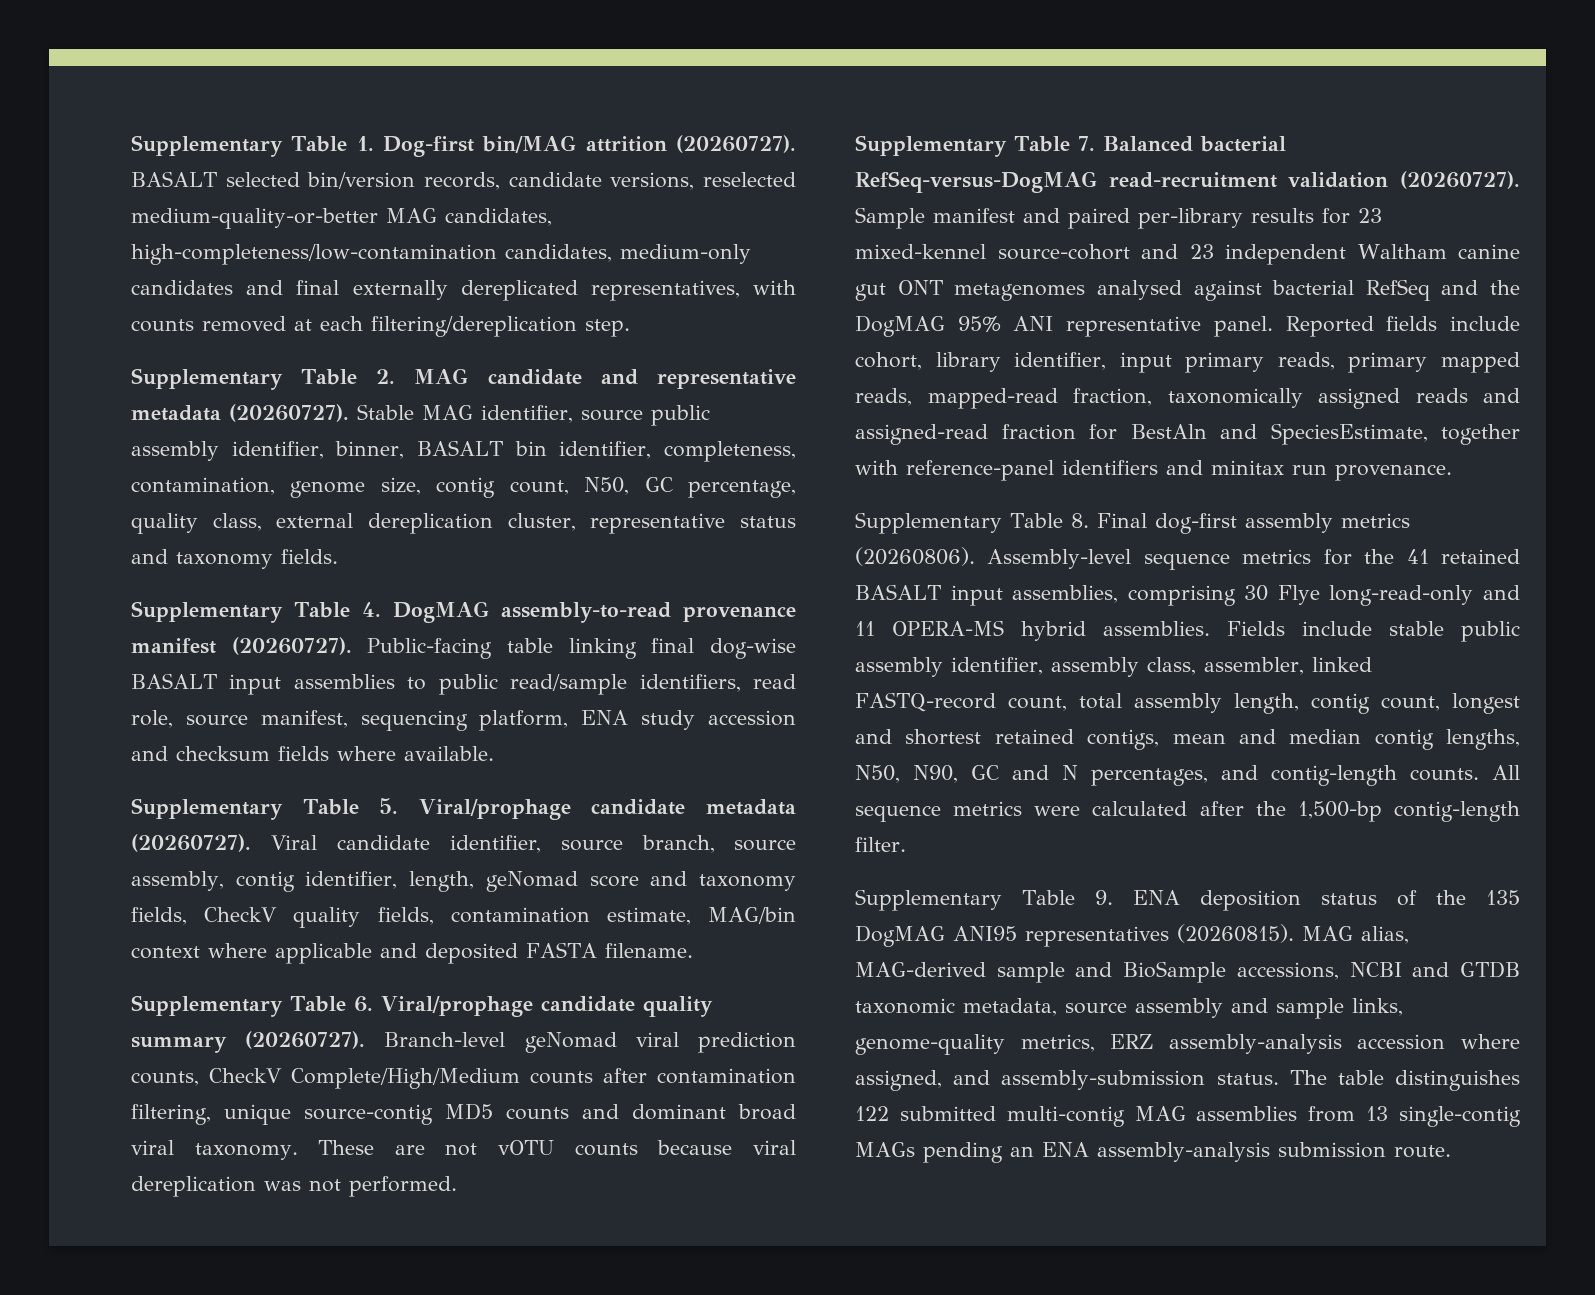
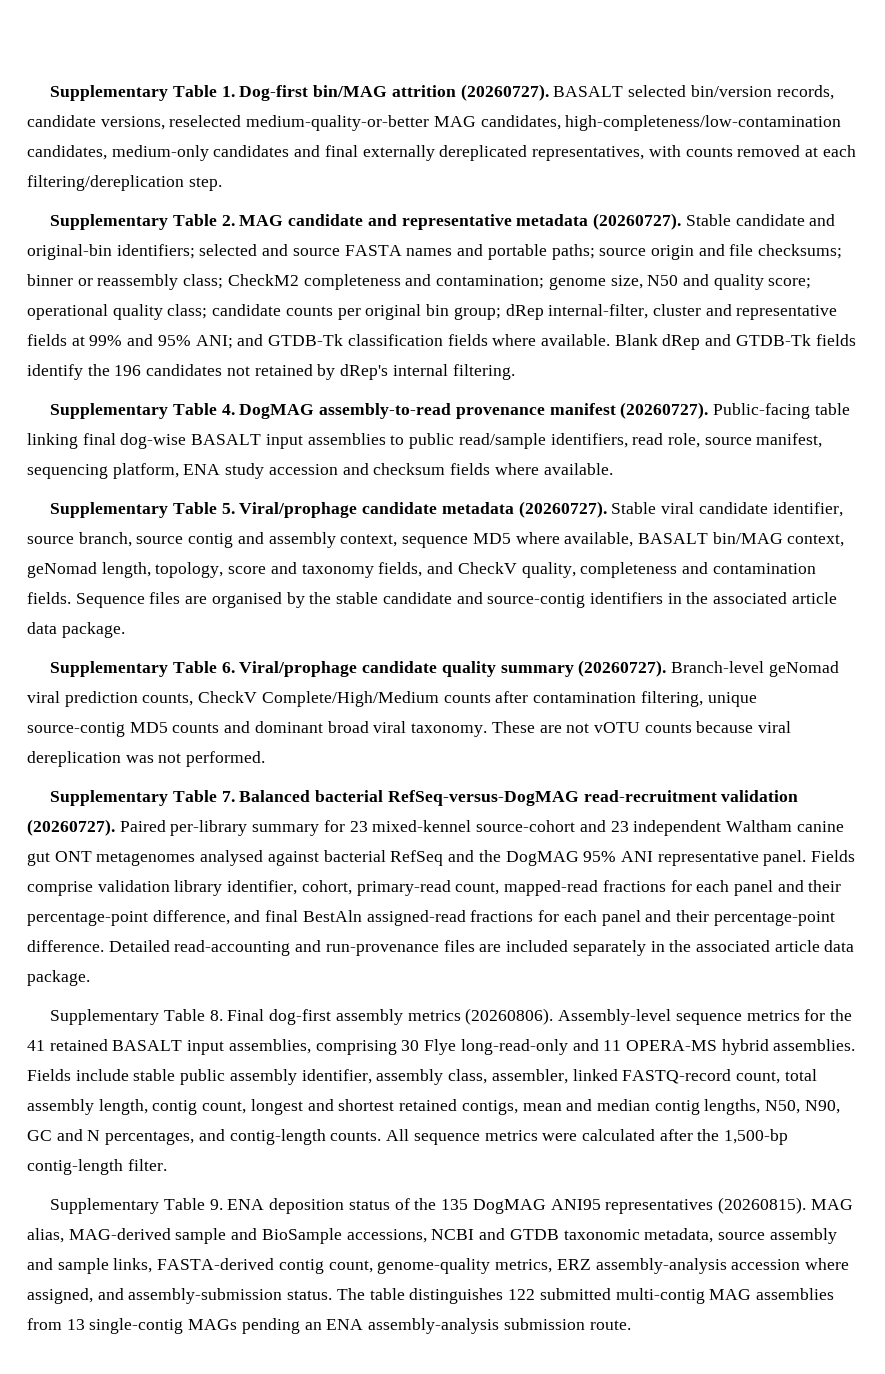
- Stable MAG identifier, source public assembly identifier, binner, BASALT bin identifier, completeness, contamination, genome size, contig count, N50, GC percentage, quality class, external dereplication cluster, representative status and taxonomy fields.
+ Stable candidate and original-bin identifiers; selected and source FASTA names and portable paths; source origin and file checksums; binner or reassembly class; CheckM2 completeness and contamination; genome size, N50 and quality score; operational quality class; candidate counts per original bin group; dRep internal-filter, cluster and representative fields at 99% and 95% ANI; and GTDB-Tk classification fields where available. Blank dRep and GTDB-Tk fields identify the 196 candidates not retained by dRep's internal filtering.
- Viral candidate identifier, source branch, source assembly, contig identifier, length, geNomad score and taxonomy fields, CheckV quality fields, contamination estimate, MAG/bin context where applicable and deposited FASTA filename.
+ Stable viral candidate identifier, source branch, source contig and assembly context, sequence MD5 where available, BASALT bin/MAG context, geNomad length, topology, score and taxonomy fields, and CheckV quality, completeness and contamination fields. Sequence files are organised by the stable candidate and source-contig identifiers in the associated article data package.
- Sample manifest and paired per-library results for 23 mixed-kennel source-cohort and 23 independent Waltham canine gut ONT metagenomes analysed against bacterial RefSeq and the DogMAG 95% ANI representative panel.
+ Paired per-library summary for 23 mixed-kennel source-cohort and 23 independent Waltham canine gut ONT metagenomes analysed against bacterial RefSeq and the DogMAG 95% ANI representative panel.
- Reported fields include cohort, library identifier, input primary reads, primary mapped reads, mapped-read fraction, taxonomically assigned reads and assigned-read fraction for BestAln and SpeciesEstimate, together with reference-panel identifiers and minitax run provenance.
+ Fields comprise validation library identifier, cohort, primary-read count, mapped-read fractions for each panel and their percentage-point difference, and final BestAln assigned-read fractions for each panel and their percentage-point difference. Detailed read-accounting and run-provenance files are included separately in the associated article data package.
- MAG alias, MAG-derived sample and BioSample accessions, NCBI and GTDB taxonomic metadata, source assembly and sample links, genome-quality metrics, ERZ assembly-analysis accession where assigned, and assembly-submission status.
+ MAG alias, MAG-derived sample and BioSample accessions, NCBI and GTDB taxonomic metadata, source assembly and sample links, FASTA-derived contig count, genome-quality metrics, ERZ assembly-analysis accession where assigned, and assembly-submission status.

